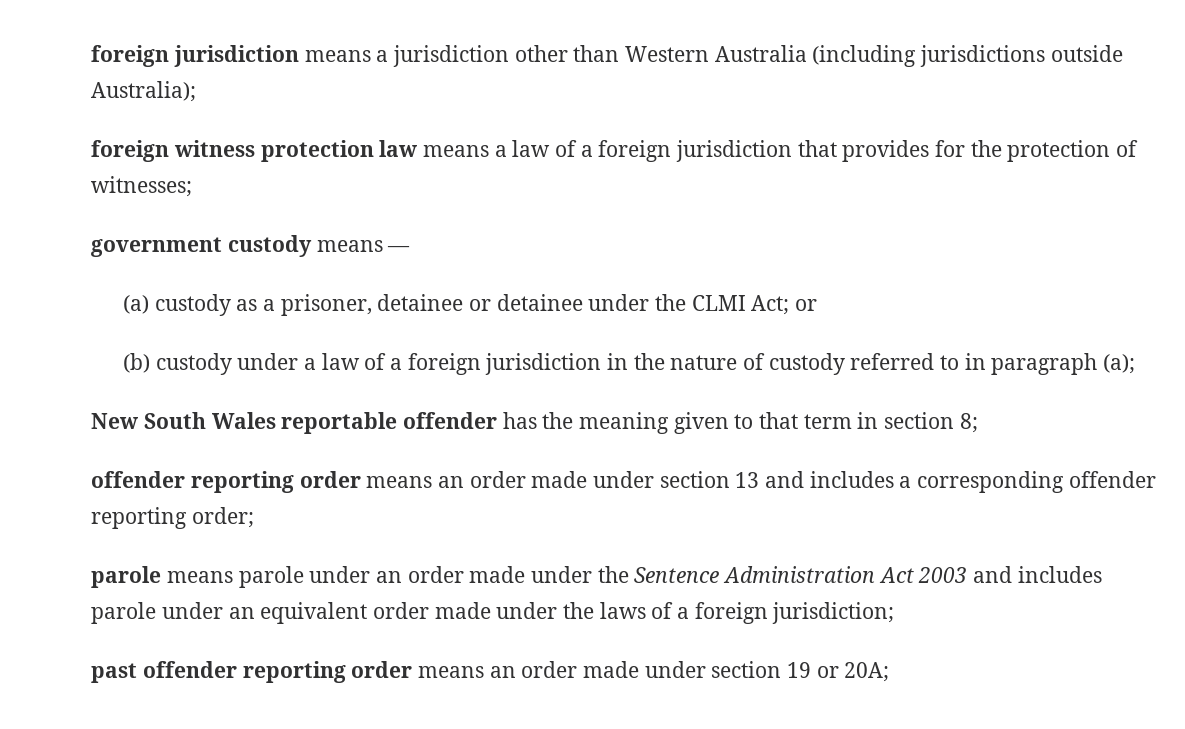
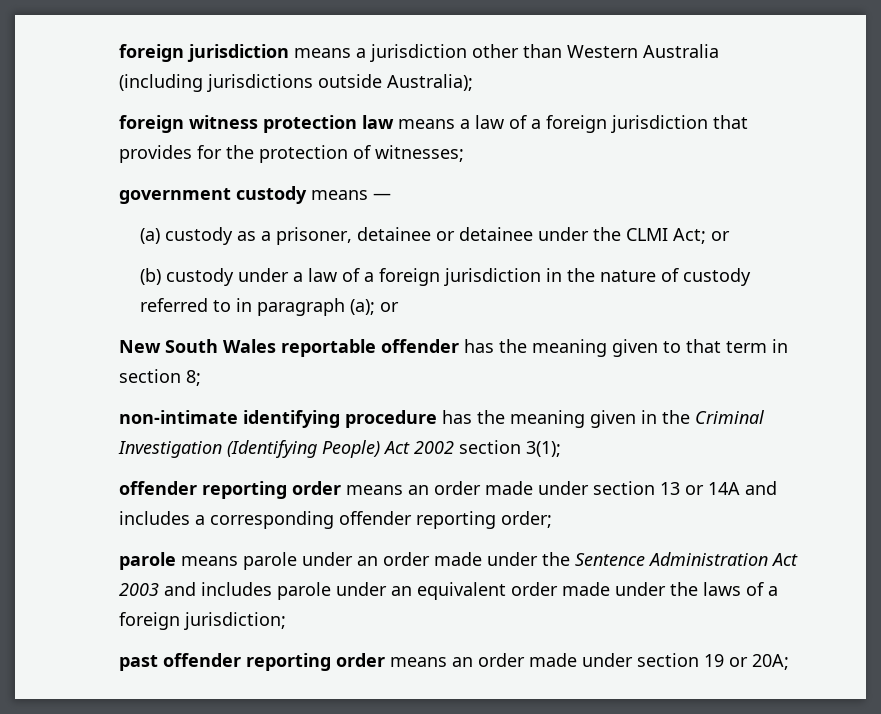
- (b) custody under a law of a foreign jurisdiction in the nature of custody referred to in paragraph (a);
+ (b) custody under a law of a foreign jurisdiction in the nature of custody referred to in paragraph (a); or
+ non-intimate identifying procedure has the meaning given in the Criminal Investigation (Identifying People) Act 2002 section 3(1);
- offender reporting order means an order made under section 13 and includes a corresponding offender reporting order;
+ offender reporting order means an order made under section 13 or 14A and includes a corresponding offender reporting order;

